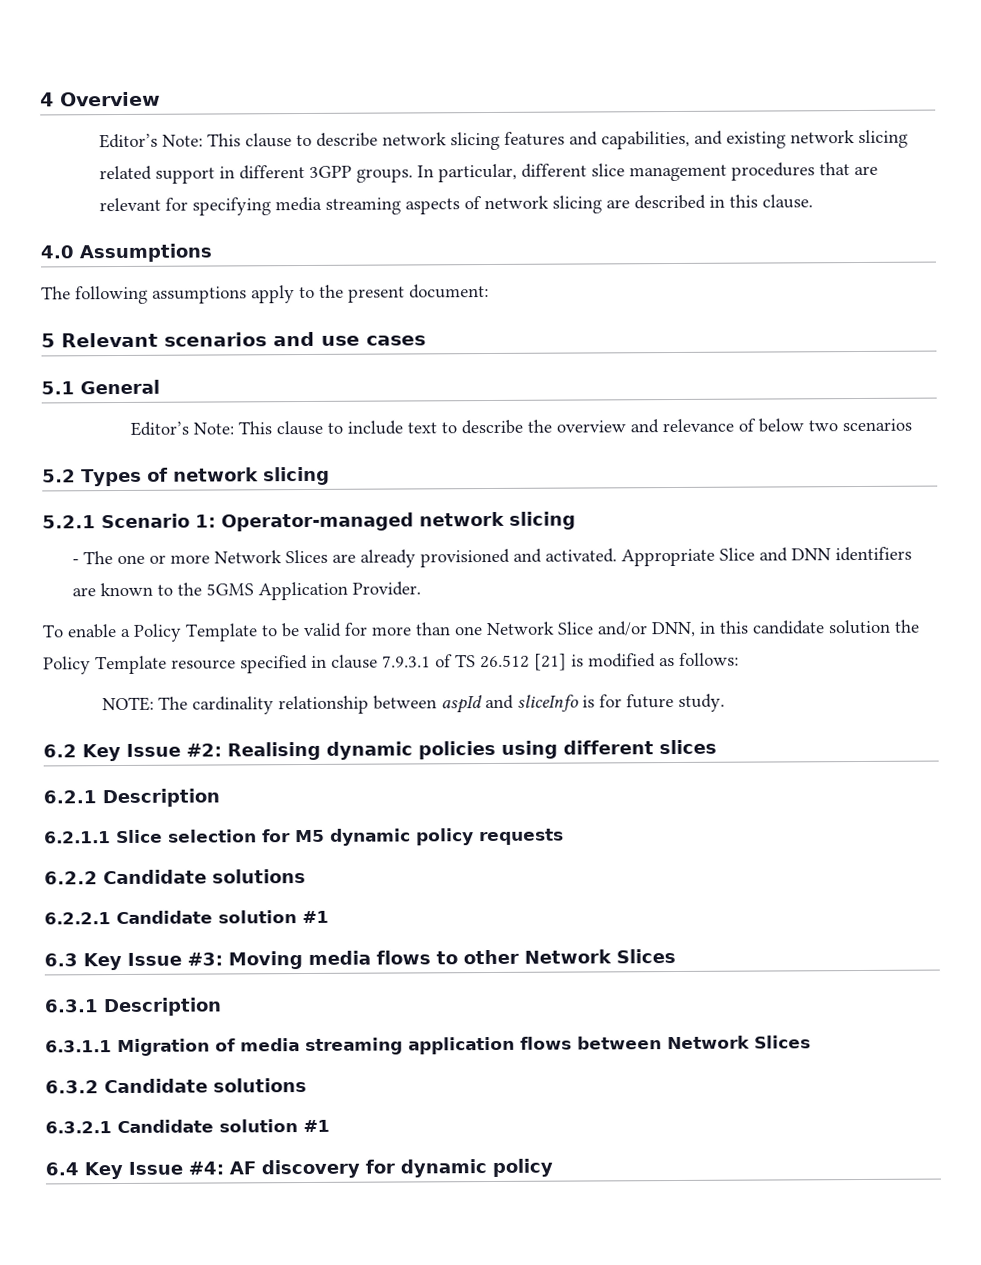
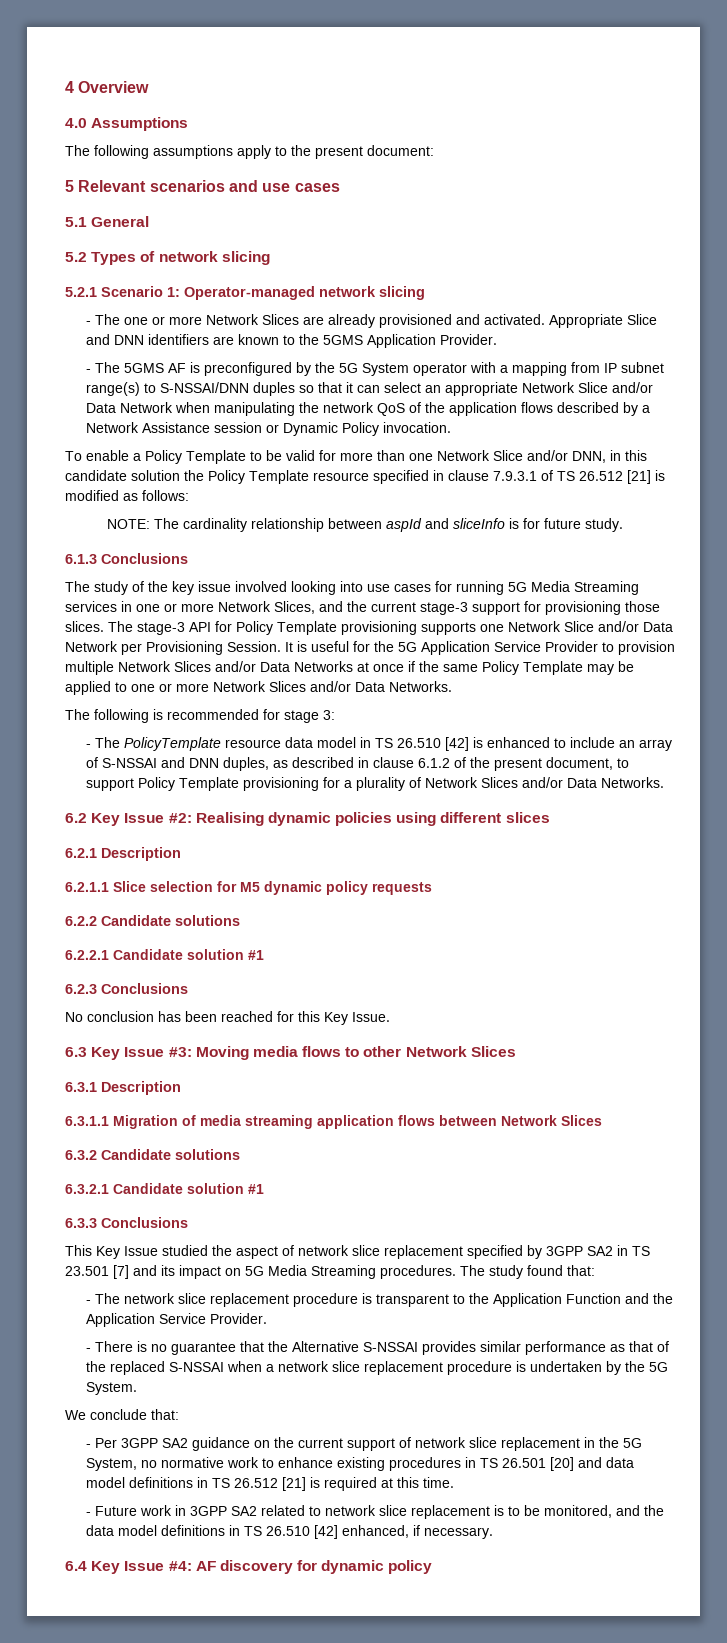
- Editor’s Note: This clause to describe network slicing features and capabilities, and existing network slicing related support in different 3GPP groups. In particular, different slice management procedures that are relevant for specifying media streaming aspects of network slicing are described in this clause.
- Editor’s Note: This clause to include text to describe the overview and relevance of below two scenarios
+ - The 5GMS AF is preconfigured by the 5G System operator with a mapping from IP subnet range(s) to S-NSSAI/DNN duples so that it can select an appropriate Network Slice and/or Data Network when manipulating the network QoS of the application flows described by a Network Assistance session or Dynamic Policy invocation.
+ 6.1.3 Conclusions
+ The study of the key issue involved looking into use cases for running 5G Media Streaming services in one or more Network Slices, and the current stage-3 support for provisioning those slices. The stage-3 API for Policy Template provisioning supports one Network Slice and/or Data Network per Provisioning Session. It is useful for the 5G Application Service Provider to provision multiple Network Slices and/or Data Networks at once if the same Policy Template may be applied to one or more Network Slices and/or Data Networks.
+ The following is recommended for stage 3:
+ - The PolicyTemplate resource data model in TS 26.510 [42] is enhanced to include an array of S-NSSAI and DNN duples, as described in clause 6.1.2 of the present document, to support Policy Template provisioning for a plurality of Network Slices and/or Data Networks.
+ 6.2.3 Conclusions
+ No conclusion has been reached for this Key Issue.
+ 6.3.3 Conclusions
+ This Key Issue studied the aspect of network slice replacement specified by 3GPP SA2 in TS 23.501 [7] and its impact on 5G Media Streaming procedures. The study found that:
+ - The network slice replacement procedure is transparent to the Application Function and the Application Service Provider.
+ - There is no guarantee that the Alternative S-NSSAI provides similar performance as that of the replaced S-NSSAI when a network slice replacement procedure is undertaken by the 5G System.
+ We conclude that:
+ - Per 3GPP SA2 guidance on the current support of network slice replacement in the 5G System, no normative work to enhance existing procedures in TS 26.501 [20] and data model definitions in TS 26.512 [21] is required at this time.
+ - Future work in 3GPP SA2 related to network slice replacement is to be monitored, and the data model definitions in TS 26.510 [42] enhanced, if necessary.

